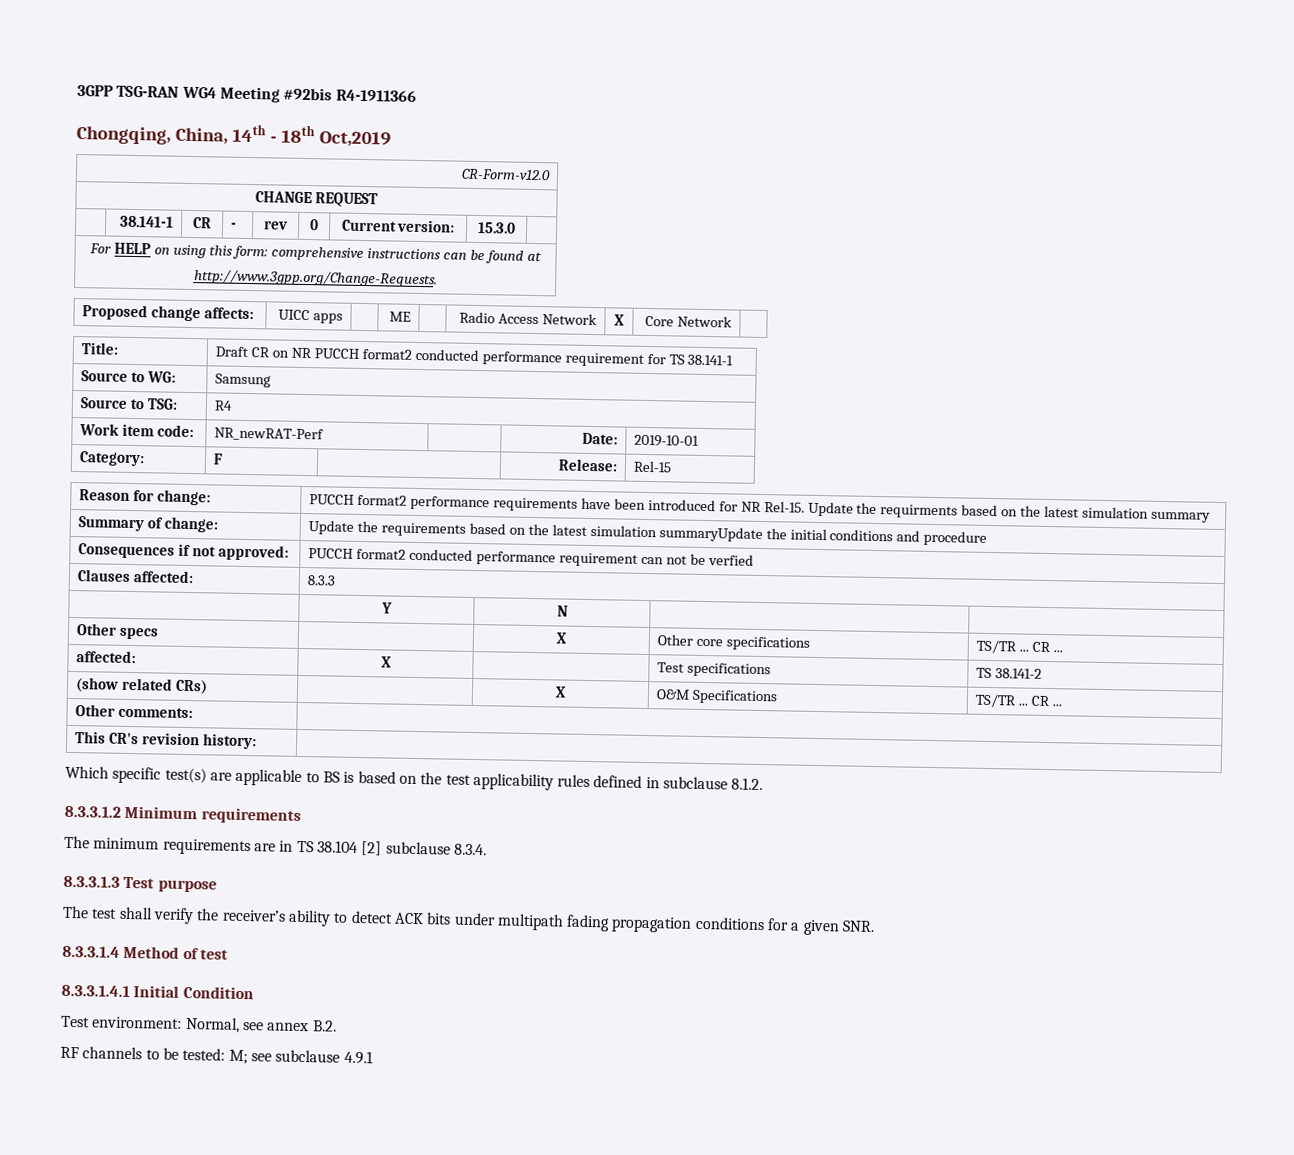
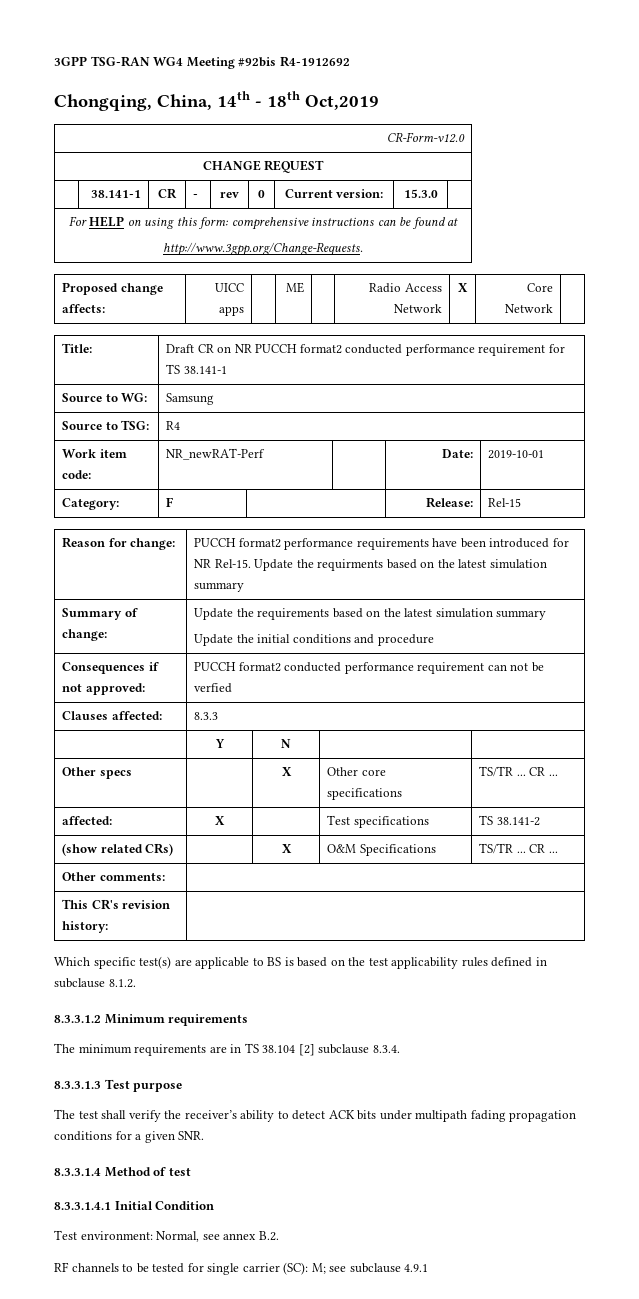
- 3GPP TSG-RAN WG4 Meeting #92bis R4-1911366
+ 3GPP TSG-RAN WG4 Meeting #92bis R4-1912692
- Summary of change: | Update the requirements based on the latest simulation summaryUpdate the initial conditions and procedure
+ Summary of change: | Update the requirements based on the latest simulation summary
+ Update the initial conditions and procedure
- RF channels to be tested: M; see subclause 4.9.1
+ RF channels to be tested for single carrier (SC): M; see subclause 4.9.1

